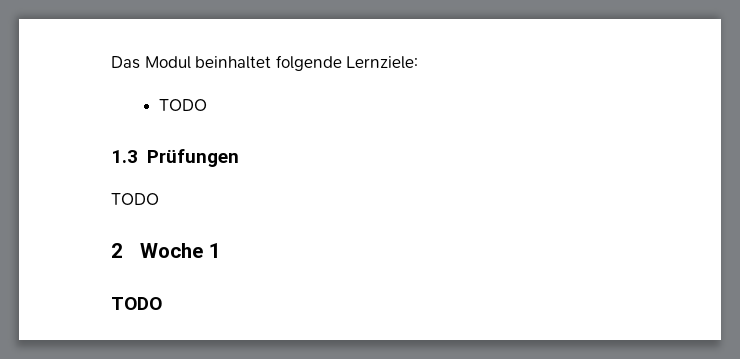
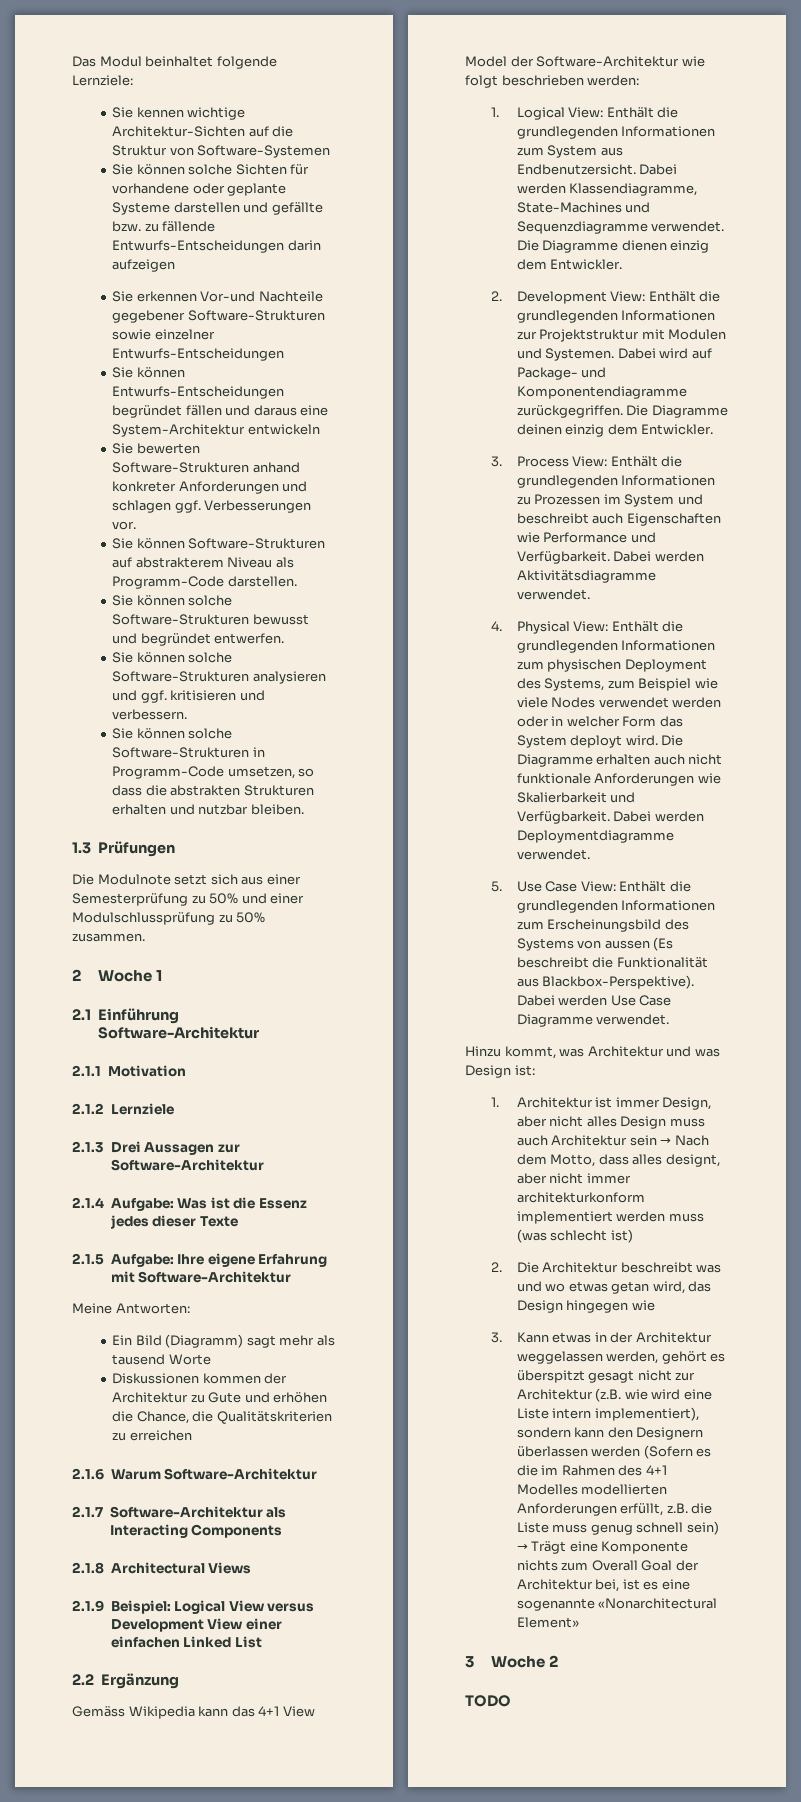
  Das Modul beinhaltet folgende Lernziele:
- TODO
+ Sie kennen wichtige Architektur-Sichten auf die Struktur von Software-Systemen
+ Sie können solche Sichten für vorhandene oder geplante Systeme darstellen und gefällte bzw. zu fällende Entwurfs-Entscheidungen darin aufzeigen
+ Sie erkennen Vor-und Nachteile gegebener Software-Strukturen sowie einzelner Entwurfs-Entscheidungen
+ Sie können Entwurfs-Entscheidungen begründet fällen und daraus eine System-Architektur entwickeln
+ Sie bewerten Software-Strukturen anhand konkreter Anforderungen und schlagen ggf. Verbesserungen vor.
+ Sie können Software-Strukturen auf abstrakterem Niveau als Programm-Code darstellen.
+ Sie können solche Software-Strukturen bewusst und begründet entwerfen.
+ Sie können solche Software-Strukturen analysieren und ggf. kritisieren und verbessern.
+ Sie können solche Software-Strukturen in Programm-Code umsetzen, so dass die abstrakten Strukturen erhalten und nutzbar bleiben.
  1.3 Prüfungen
- TODO
+ Die Modulnote setzt sich aus einer Semesterprüfung zu 50% und einer Modulschlussprüfung zu 50% zusammen.
  2 Woche 1
+ 2.1 Einführung Software-Architektur
+ 2.1.1 Motivation
+ 2.1.2 Lernziele
+ 2.1.3 Drei Aussagen zur Software-Architektur
+ 2.1.4 Aufgabe: Was ist die Essenz jedes dieser Texte
+ 2.1.5 Aufgabe: Ihre eigene Erfahrung mit Software-Architektur
+ Meine Antworten:
+ Ein Bild (Diagramm) sagt mehr als tausend Worte
+ Diskussionen kommen der Architektur zu Gute und erhöhen die Chance, die Qualitätskriterien zu erreichen
+ 2.1.6 Warum Software-Architektur
+ 2.1.7 Software-Architektur als Interacting Components
+ 2.1.8 Architectural Views
+ 2.1.9 Beispiel: Logical View versus Development View einer einfachen Linked List
+ 2.2 Ergänzung
+ Gemäss Wikipedia kann das 4+1 View Model der Software-Architektur wie folgt beschrieben werden:
+ 1. Logical View: Enthält die grundlegenden Informationen zum System aus Endbenutzersicht. Dabei werden Klassendiagramme, State-Machines und Sequenzdiagramme verwendet. Die Diagramme dienen einzig dem Entwickler.
+ 2. Development View: Enthält die grundlegenden Informationen zur Projektstruktur mit Modulen und Systemen. Dabei wird auf Package- und Komponentendiagramme zurückgegriffen. Die Diagramme deinen einzig dem Entwickler.
+ 3. Process View: Enthält die grundlegenden Informationen zu Prozessen im System und beschreibt auch Eigenschaften wie Performance und Verfügbarkeit. Dabei werden Aktivitätsdiagramme verwendet.
+ 4. Physical View: Enthält die grundlegenden Informationen zum physischen Deployment des Systems, zum Beispiel wie viele Nodes verwendet werden oder in welcher Form das System deployt wird. Die Diagramme erhalten auch nicht funktionale Anforderungen wie Skalierbarkeit und Verfügbarkeit. Dabei werden Deploymentdiagramme verwendet.
+ 5. Use Case View: Enthält die grundlegenden Informationen zum Erscheinungsbild des Systems von aussen (Es beschreibt die Funktionalität aus Blackbox-Perspektive). Dabei werden Use Case Diagramme verwendet.
+ Hinzu kommt, was Architektur und was Design ist:
+ 1. Architektur ist immer Design, aber nicht alles Design muss auch Architektur sein → Nach dem Motto, dass alles designt, aber nicht immer architekturkonform implementiert werden muss (was schlecht ist)
+ 2. Die Architektur beschreibt was und wo etwas getan wird, das Design hingegen wie
+ 3. Kann etwas in der Architektur weggelassen werden, gehört es überspitzt gesagt nicht zur Architektur (z.B. wie wird eine Liste intern implementiert), sondern kann den Designern überlassen werden (Sofern es die im Rahmen des 4+1 Modelles modellierten Anforderungen erfüllt, z.B. die Liste muss genug schnell sein) → Trägt eine Komponente nichts zum Overall Goal der Architektur bei, ist es eine sogenannte «Nonarchitectural Element»
+ 3 Woche 2

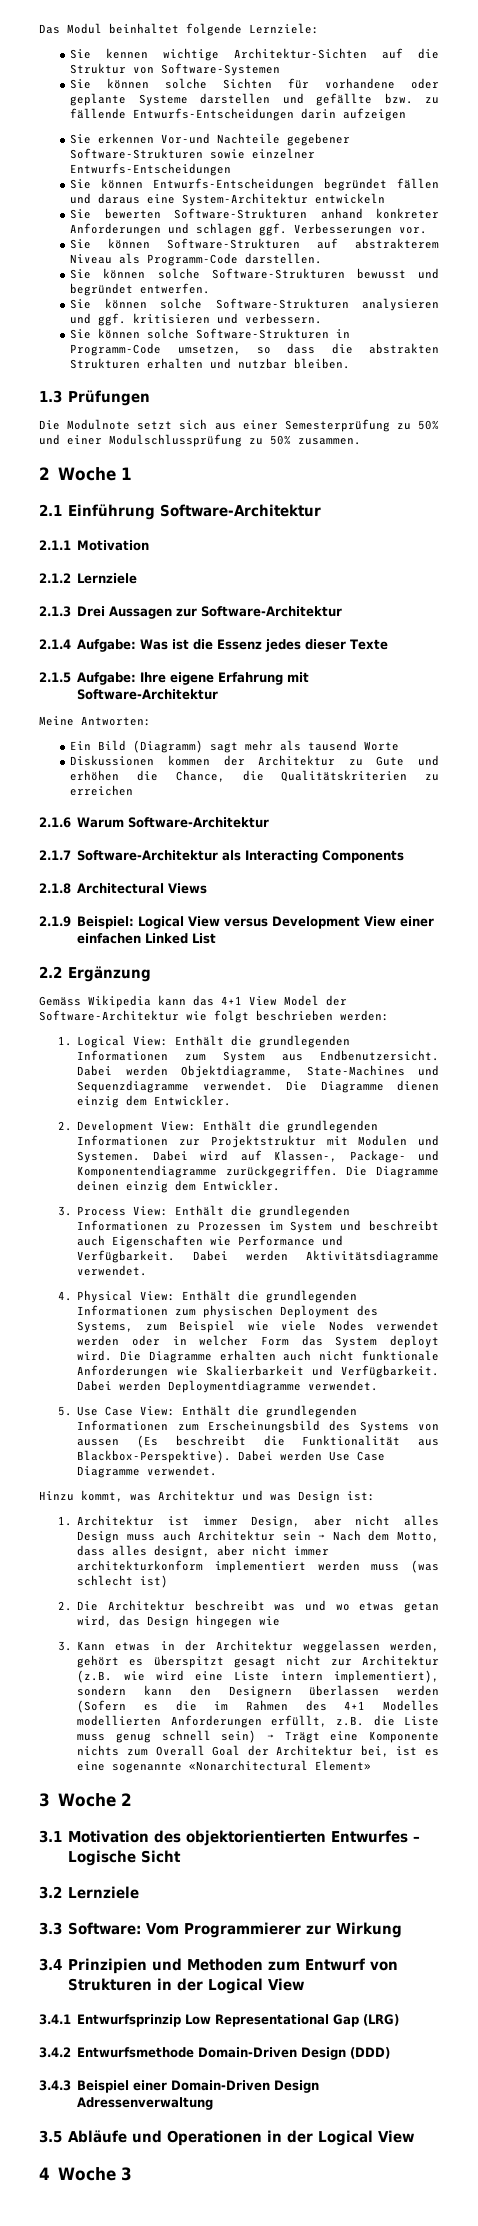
- Dabei werden Klassendiagramme, State-Machines und Sequenzdiagramme verwendet.
+ Dabei werden Objektdiagramme, State-Machines und Sequenzdiagramme verwendet.
- Dabei wird auf Package- und Komponentendiagramme zurückgegriffen.
+ Dabei wird auf Klassen-, Package- und Komponentendiagramme zurückgegriffen.
- TODO
+ 3.1 Motivation des objektorientierten Entwurfes – Logische Sicht
+ 3.2 Lernziele
+ 3.3 Software: Vom Programmierer zur Wirkung
+ 3.4 Prinzipien und Methoden zum Entwurf von Strukturen in der Logical View
+ 3.4.1 Entwurfsprinzip Low Representational Gap (LRG)
+ 3.4.2 Entwurfsmethode Domain-Driven Design (DDD)
+ 3.4.3 Beispiel einer Domain-Driven Design Adressenverwaltung
+ 3.5 Abläufe und Operationen in der Logical View
+ 4 Woche 3

